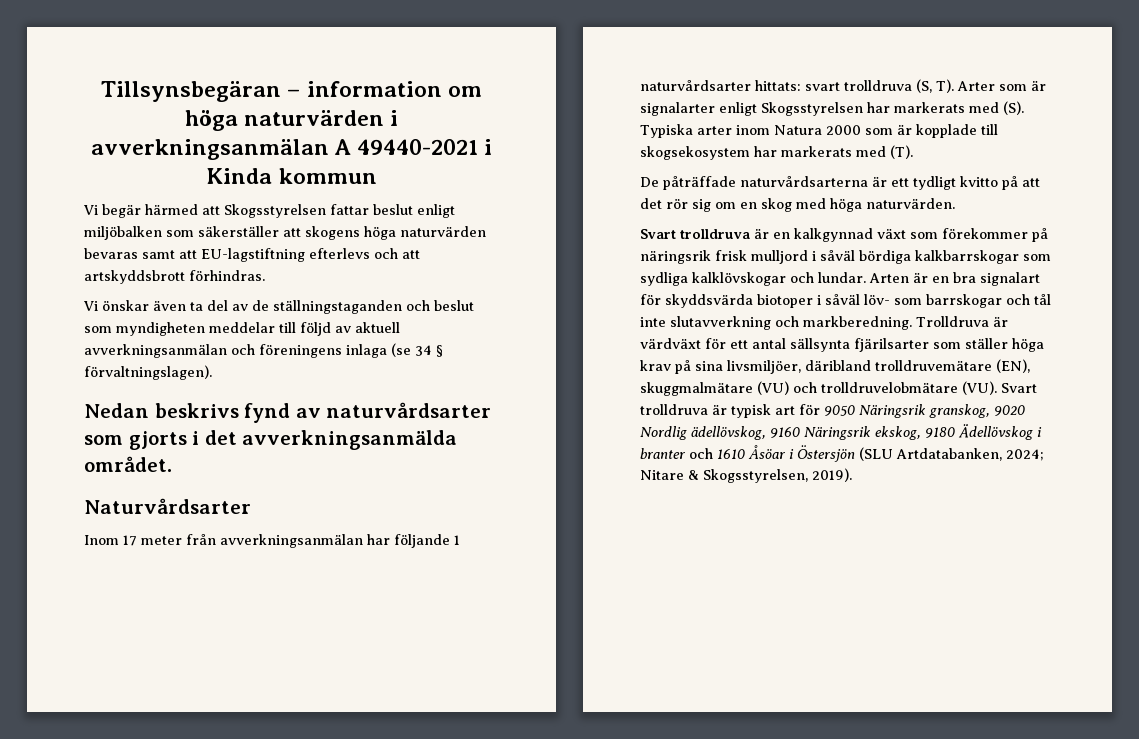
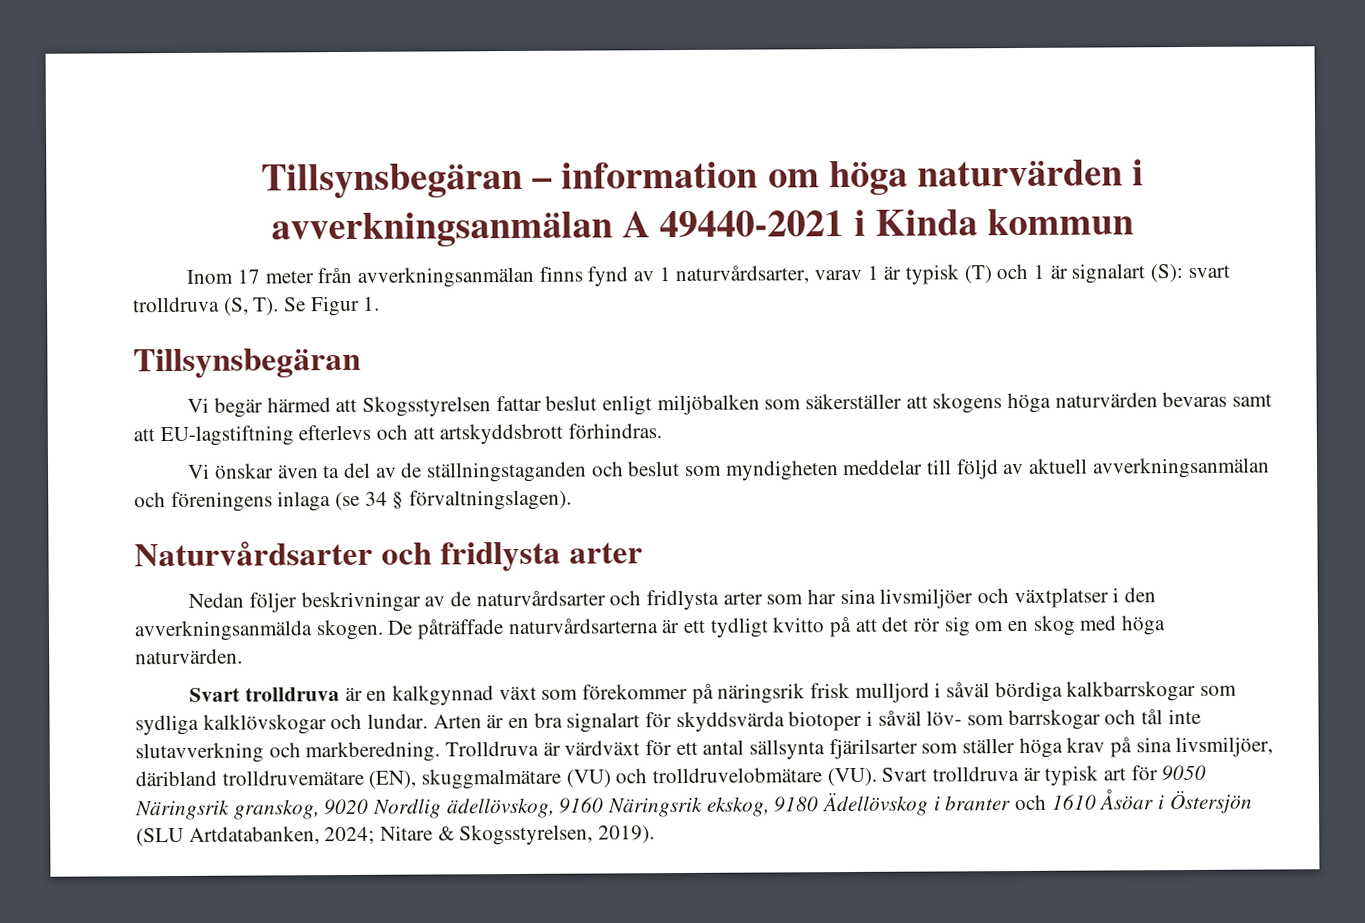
+ Inom 17 meter från avverkningsanmälan finns fynd av 1 naturvårdsarter, varav 1 är typisk (T) och 1 är signalart (S): svart trolldruva (S, T). Se Figur 1.
+ Tillsynsbegäran
- Nedan beskrivs fynd av naturvårdsarter som gjorts i det avverkningsanmälda området.
- Naturvårdsarter
- Inom 17 meter från avverkningsanmälan har följande 1 naturvårdsarter hittats: svart trolldruva (S, T). Arter som är signalarter enligt Skogsstyrelsen har markerats med (S). Typiska arter inom Natura 2000 som är kopplade till skogsekosystem har markerats med (T).
- De påträffade naturvårdsarterna är ett tydligt kvitto på att det rör sig om en skog med höga naturvärden.
+ Naturvårdsarter och fridlysta arter
+ Nedan följer beskrivningar av de naturvårdsarter och fridlysta arter som har sina livsmiljöer och växtplatser i den avverkningsanmälda skogen. De påträffade naturvårdsarterna är ett tydligt kvitto på att det rör sig om en skog med höga naturvärden.

